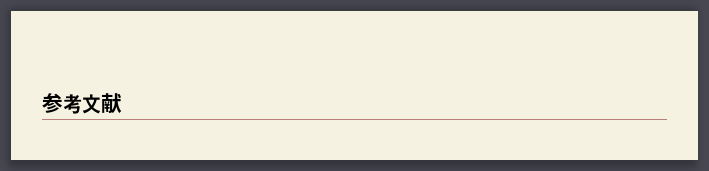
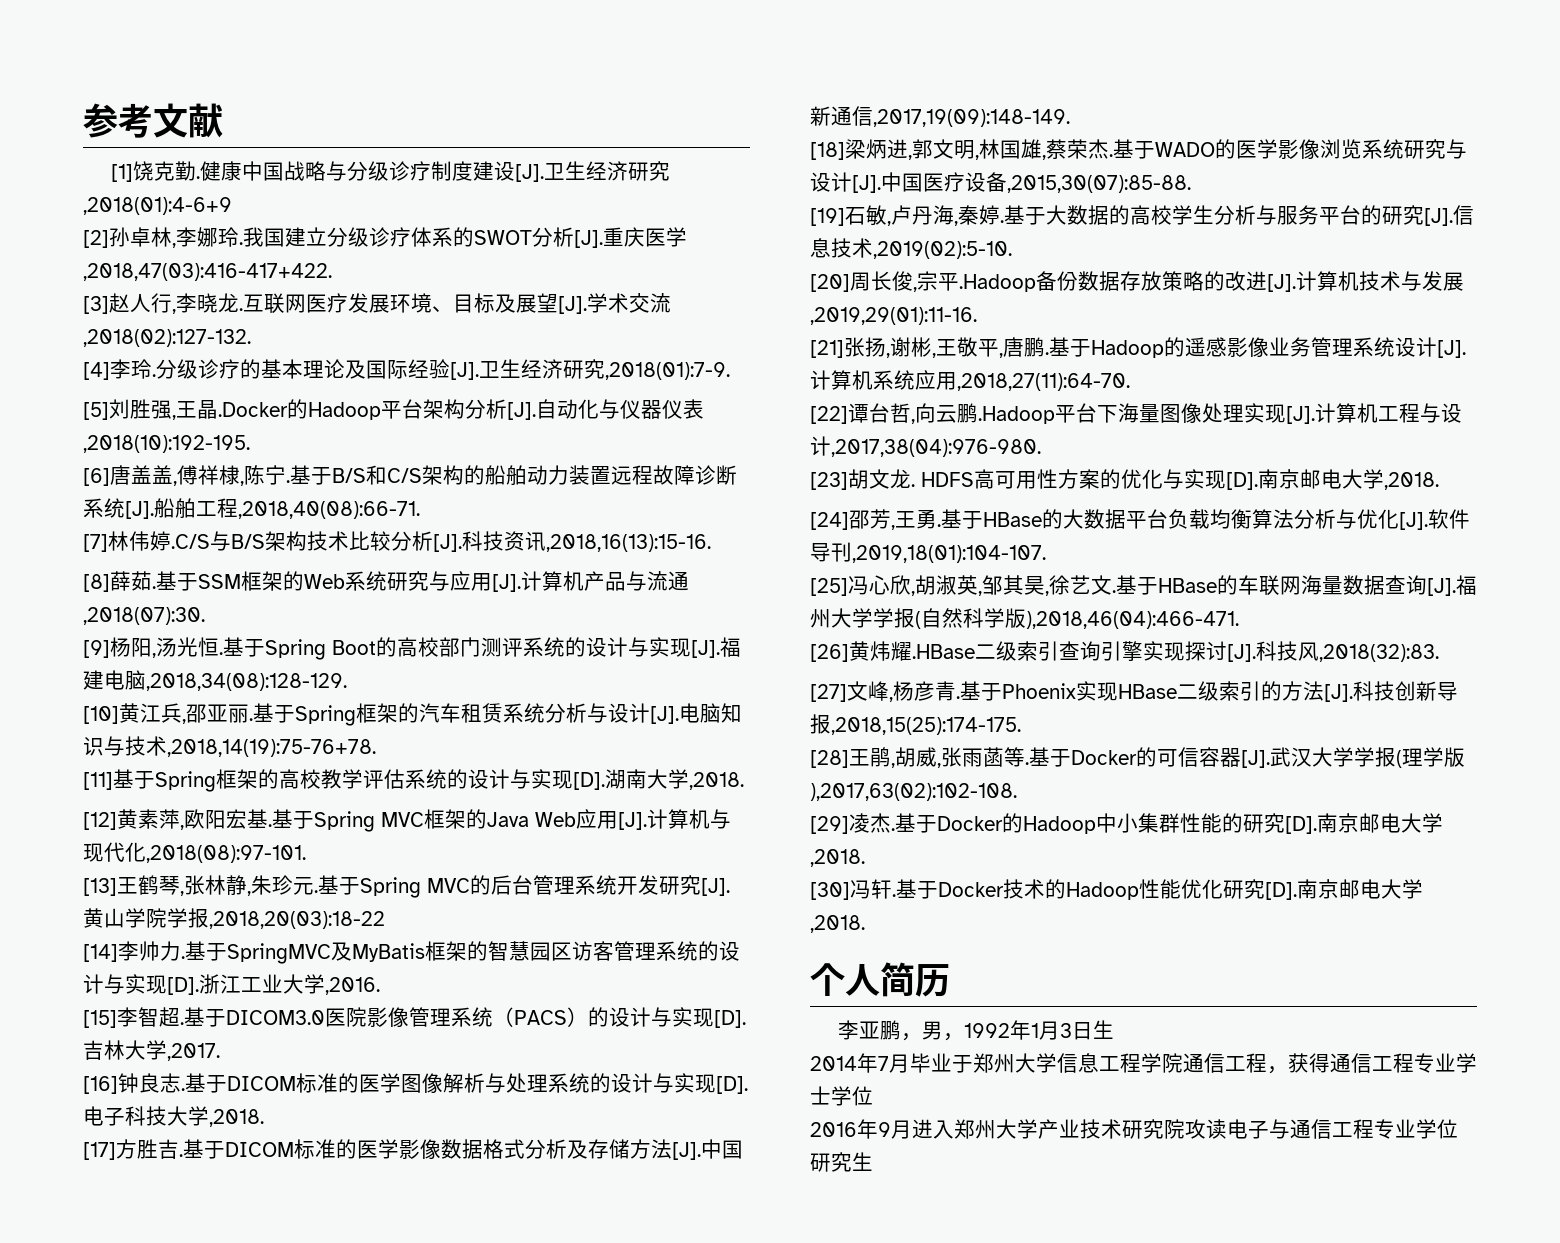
+ [1]饶克勤.健康中国战略与分级诊疗制度建设[J].卫生经济研究,2018(01):4-6+9
+ [2]孙卓林,李娜玲.我国建立分级诊疗体系的SWOT分析[J].重庆医学,2018,47(03):416-417+422.
+ [3]赵人行,李晓龙.互联网医疗发展环境、目标及展望[J].学术交流,2018(02):127-132.
+ [4]李玲.分级诊疗的基本理论及国际经验[J].卫生经济研究,2018(01):7-9.
+ [5]刘胜强,王晶.Docker的Hadoop平台架构分析[J].自动化与仪器仪表,2018(10):192-195.
+ [6]唐盖盖,傅祥棣,陈宁.基于B/S和C/S架构的船舶动力装置远程故障诊断系统[J].船舶工程,2018,40(08):66-71.
+ [7]林伟婷.C/S与B/S架构技术比较分析[J].科技资讯,2018,16(13):15-16.
+ [8]薛茹.基于SSM框架的Web系统研究与应用[J].计算机产品与流通,2018(07):30.
+ [9]杨阳,汤光恒.基于Spring Boot的高校部门测评系统的设计与实现[J].福建电脑,2018,34(08):128-129.
+ [10]黄江兵,邵亚丽.基于Spring框架的汽车租赁系统分析与设计[J].电脑知识与技术,2018,14(19):75-76+78.
+ [11]基于Spring框架的高校教学评估系统的设计与实现[D].湖南大学,2018.
+ [12]黄素萍,欧阳宏基.基于Spring MVC框架的Java Web应用[J].计算机与现代化,2018(08):97-101.
+ [13]王鹤琴,张林静,朱珍元.基于Spring MVC的后台管理系统开发研究[J].黄山学院学报,2018,20(03):18-22
+ [14]李帅力.基于SpringMVC及MyBatis框架的智慧园区访客管理系统的设计与实现[D].浙江工业大学,2016.
+ [15]李智超.基于DICOM3.0医院影像管理系统（PACS）的设计与实现[D].吉林大学,2017.
+ [16]钟良志.基于DICOM标准的医学图像解析与处理系统的设计与实现[D].电子科技大学,2018.
+ [17]方胜吉.基于DICOM标准的医学影像数据格式分析及存储方法[J].中国新通信,2017,19(09):148-149.
+ [18]梁炳进,郭文明,林国雄,蔡荣杰.基于WADO的医学影像浏览系统研究与设计[J].中国医疗设备,2015,30(07):85-88.
+ [19]石敏,卢丹海,秦婷.基于大数据的高校学生分析与服务平台的研究[J].信息技术,2019(02):5-10.
+ [20]周长俊,宗平.Hadoop备份数据存放策略的改进[J].计算机技术与发展,2019,29(01):11-16.
+ [21]张扬,谢彬,王敬平,唐鹏.基于Hadoop的遥感影像业务管理系统设计[J].计算机系统应用,2018,27(11):64-70.
+ [22]谭台哲,向云鹏.Hadoop平台下海量图像处理实现[J].计算机工程与设计,2017,38(04):976-980.
+ [23]胡文龙. HDFS高可用性方案的优化与实现[D].南京邮电大学,2018.
+ [24]邵芳,王勇.基于HBase的大数据平台负载均衡算法分析与优化[J].软件导刊,2019,18(01):104-107.
+ [25]冯心欣,胡淑英,邹其昊,徐艺文.基于HBase的车联网海量数据查询[J].福州大学学报(自然科学版),2018,46(04):466-471.
+ [26]黄炜耀.HBase二级索引查询引擎实现探讨[J].科技风,2018(32):83.
+ [27]文峰,杨彦青.基于Phoenix实现HBase二级索引的方法[J].科技创新导报,2018,15(25):174-175.
+ [28]王鹃,胡威,张雨菡等.基于Docker的可信容器[J].武汉大学学报(理学版),2017,63(02):102-108.
+ [29]凌杰.基于Docker的Hadoop中小集群性能的研究[D].南京邮电大学,2018.
+ [30]冯轩.基于Docker技术的Hadoop性能优化研究[D].南京邮电大学,2018.
+ 个人简历
+ 李亚鹏，男，1992年1月3日生
+ 2014年7月毕业于郑州大学信息工程学院通信工程，获得通信工程专业学士学位
+ 2016年9月进入郑州大学产业技术研究院攻读电子与通信工程专业学位研究生

